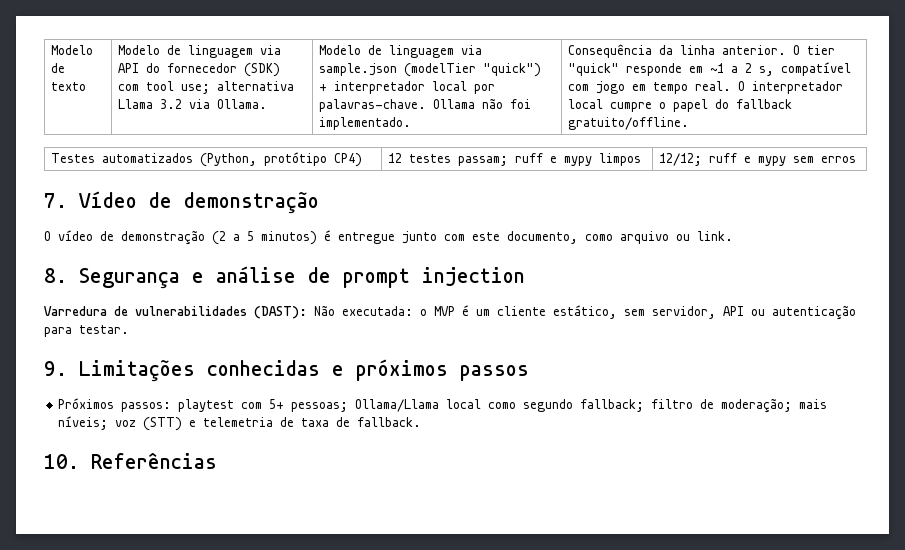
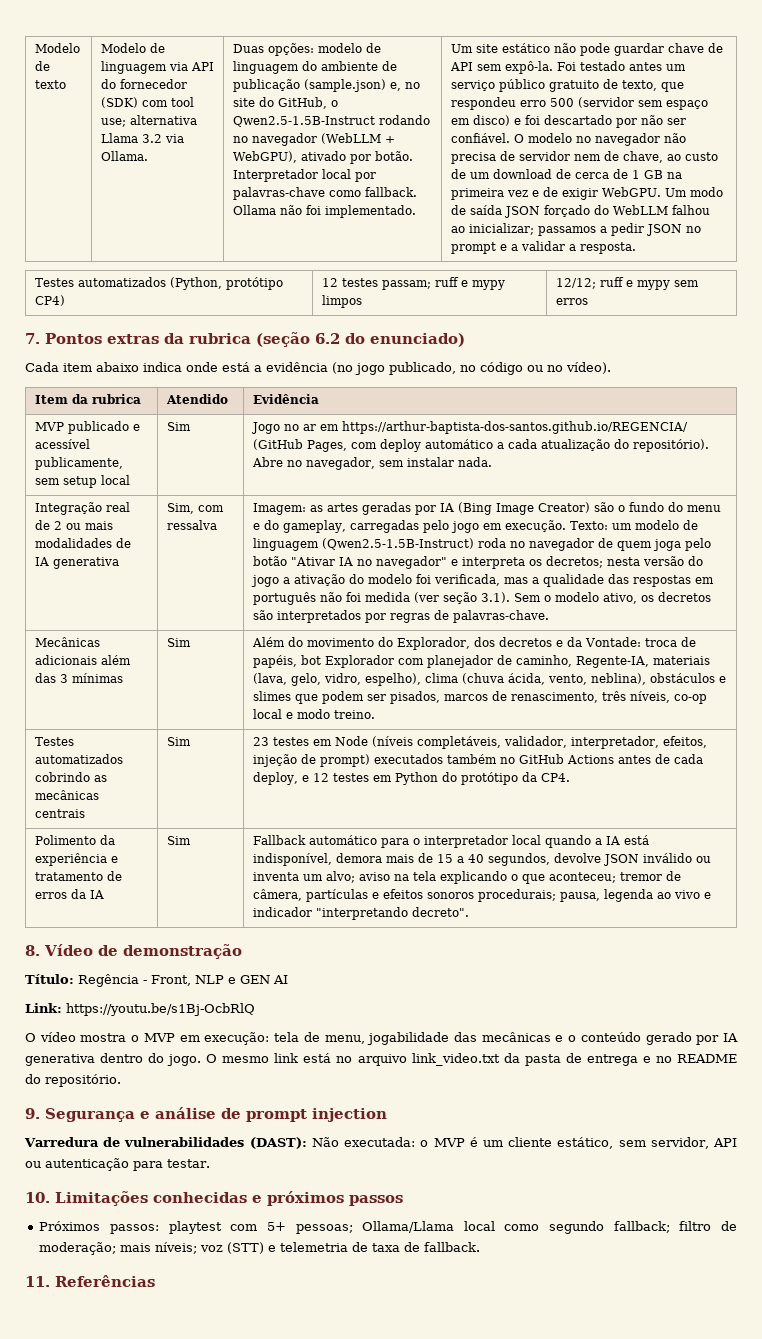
- Modelo de linguagem via sample.json (modelTier "quick") + interpretador local por palavras-chave. Ollama não foi implementado. | Consequência da linha anterior. O tier "quick" responde em ~1 a 2 s, compatível com jogo em tempo real. O interpretador local cumpre o papel do fallback gratuito/offline.
+ Duas opções: modelo de linguagem do ambiente de publicação (sample.json) e, no site do GitHub, o Qwen2.5-1.5B-Instruct rodando no navegador (WebLLM + WebGPU), ativado por botão. Interpretador local por palavras-chave como fallback. Ollama não foi implementado. | Um site estático não pode guardar chave de API sem expô-la. Foi testado antes um serviço público gratuito de texto, que respondeu erro 500 (servidor sem espaço em disco) e foi descartado por não ser confiável. O modelo no navegador não precisa de servidor nem de chave, ao custo de um download de cerca de 1 GB na primeira vez e de exigir WebGPU. Um modo de saída JSON forçado do WebLLM falhou ao inicializar; passamos a pedir JSON no prompt e a validar a resposta.
- 7. Vídeo de demonstração
- O vídeo de demonstração (2 a 5 minutos) é entregue junto com este documento, como arquivo ou link.
- 8. Segurança e análise de prompt injection
+ 7. Pontos extras da rubrica (seção 6.2 do enunciado)
+ Cada item abaixo indica onde está a evidência (no jogo publicado, no código ou no vídeo).
+ Item da rubrica | Atendido | Evidência
+ MVP publicado e acessível publicamente, sem setup local | Sim | Jogo no ar em https://arthur-baptista-dos-santos.github.io/REGENCIA/ (GitHub Pages, com deploy automático a cada atualização do repositório). Abre no navegador, sem instalar nada.
+ Integração real de 2 ou mais modalidades de IA generativa | Sim, com ressalva | Imagem: as artes geradas por IA (Bing Image Creator) são o fundo do menu e do gameplay, carregadas pelo jogo em execução. Texto: um modelo de linguagem (Qwen2.5-1.5B-Instruct) roda no navegador de quem joga pelo botão "Ativar IA no navegador" e interpreta os decretos; nesta versão do jogo a ativação do modelo foi verificada, mas a qualidade das respostas em português não foi medida (ver seção 3.1). Sem o modelo ativo, os decretos são interpretados por regras de palavras-chave.
+ Mecânicas adicionais além das 3 mínimas | Sim | Além do movimento do Explorador, dos decretos e da Vontade: troca de papéis, bot Explorador com planejador de caminho, Regente-IA, materiais (lava, gelo, vidro, espelho), clima (chuva ácida, vento, neblina), obstáculos e slimes que podem ser pisados, marcos de renascimento, três níveis, co-op local e modo treino.
+ Testes automatizados cobrindo as mecânicas centrais | Sim | 23 testes em Node (níveis completáveis, validador, interpretador, efeitos, injeção de prompt) executados também no GitHub Actions antes de cada deploy, e 12 testes em Python do protótipo da CP4.
+ Polimento da experiência e tratamento de erros da IA | Sim | Fallback automático para o interpretador local quando a IA está indisponível, demora mais de 15 a 40 segundos, devolve JSON inválido ou inventa um alvo; aviso na tela explicando o que aconteceu; tremor de câmera, partículas e efeitos sonoros procedurais; pausa, legenda ao vivo e indicador "interpretando decreto".
+ 8. Vídeo de demonstração
+ Título: Regência - Front, NLP e GEN AI
+ Link: https://youtu.be/s1Bj-OcbRlQ
+ O vídeo mostra o MVP em execução: tela de menu, jogabilidade das mecânicas e o conteúdo gerado por IA generativa dentro do jogo. O mesmo link está no arquivo link_video.txt da pasta de entrega e no README do repositório.
+ 9. Segurança e análise de prompt injection
- 9. Limitações conhecidas e próximos passos
+ 10. Limitações conhecidas e próximos passos
- 10. Referências
+ 11. Referências

